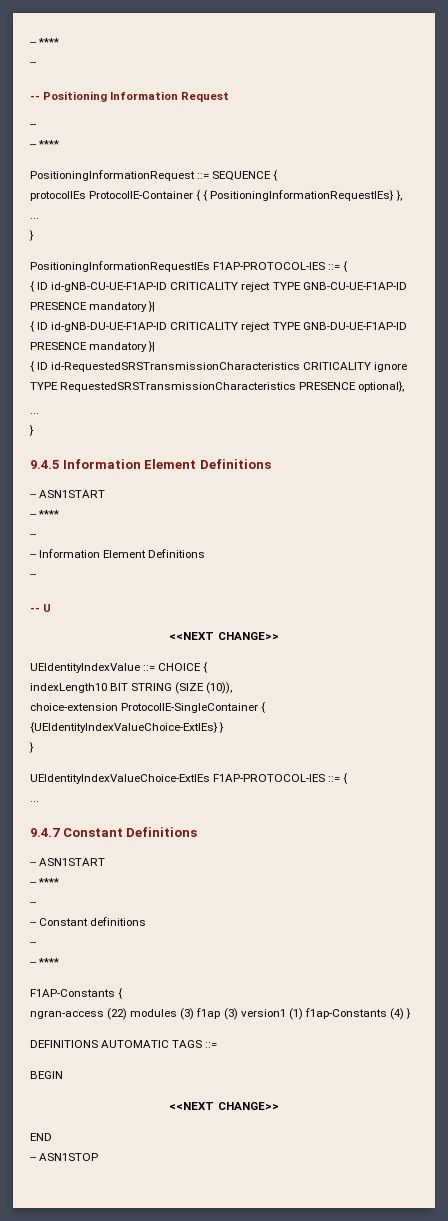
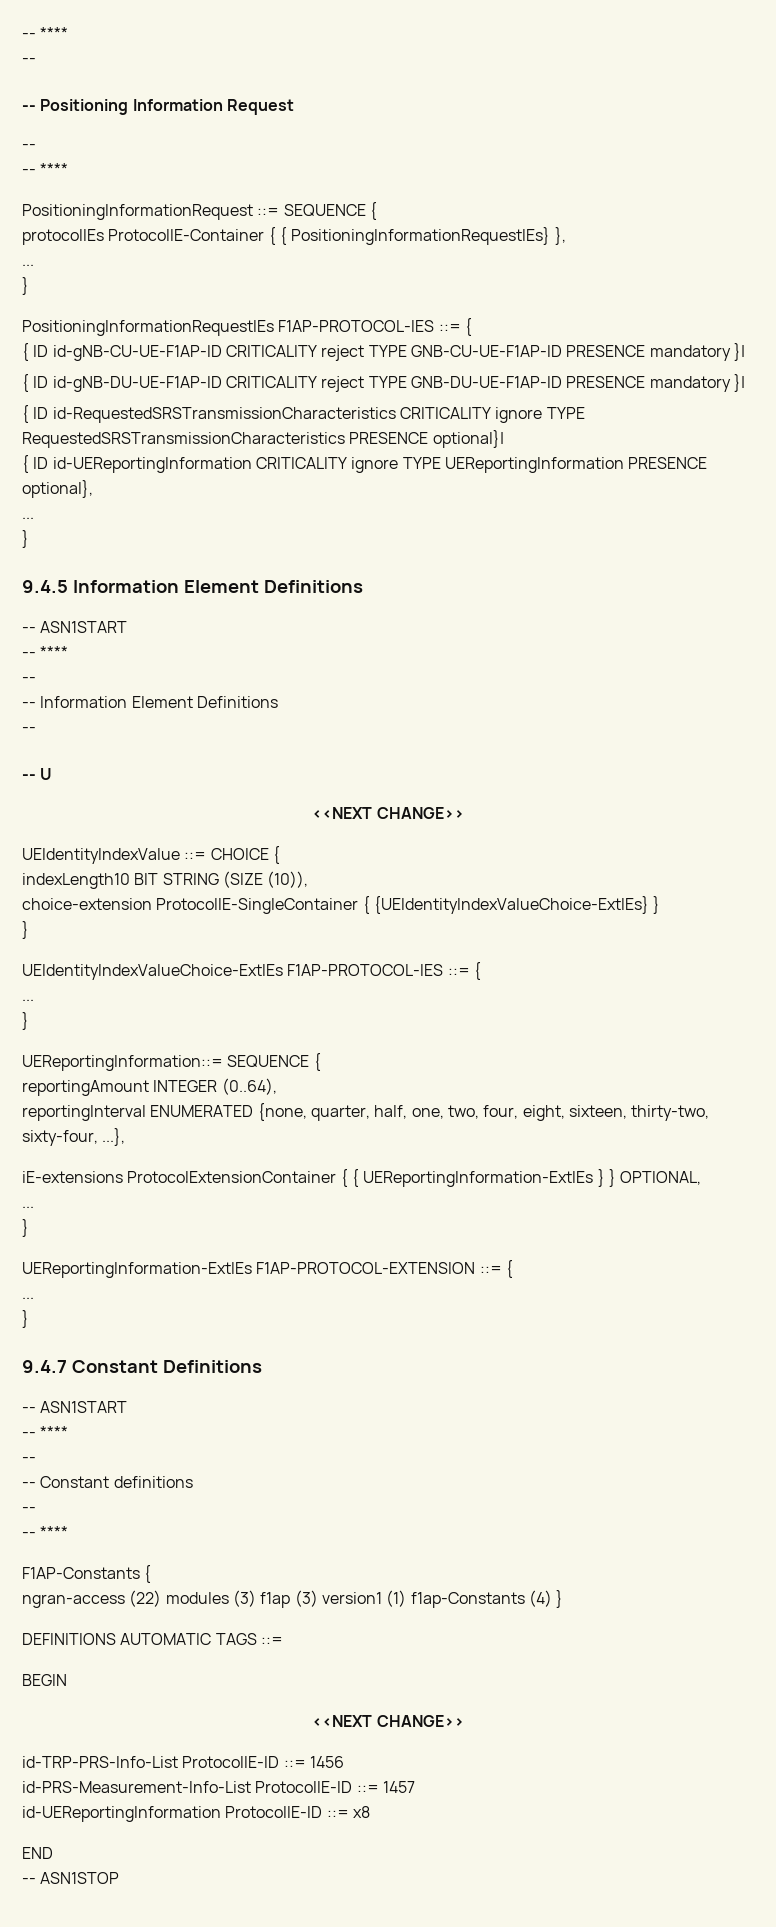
- { ID id-RequestedSRSTransmissionCharacteristics CRITICALITY ignore TYPE RequestedSRSTransmissionCharacteristics PRESENCE optional},
+ { ID id-RequestedSRSTransmissionCharacteristics CRITICALITY ignore TYPE RequestedSRSTransmissionCharacteristics PRESENCE optional}|
+ { ID id-UEReportingInformation CRITICALITY ignore TYPE UEReportingInformation PRESENCE optional},
  UEIdentityIndexValueChoice-ExtIEs F1AP-PROTOCOL-IES ::= {
  ...
+ }
+ UEReportingInformation::= SEQUENCE {
+ reportingAmount INTEGER (0..64),
+ reportingInterval ENUMERATED {none, quarter, half, one, two, four, eight, sixteen, thirty-two, sixty-four, ...},
+ iE-extensions ProtocolExtensionContainer { { UEReportingInformation-ExtIEs } } OPTIONAL,
+ ...
+ }
+ UEReportingInformation-ExtIEs F1AP-PROTOCOL-EXTENSION ::= {
+ ...
+ }
+ id-TRP-PRS-Info-List ProtocolIE-ID ::= 1456
+ id-PRS-Measurement-Info-List ProtocolIE-ID ::= 1457
+ id-UEReportingInformation ProtocolIE-ID ::= x8

